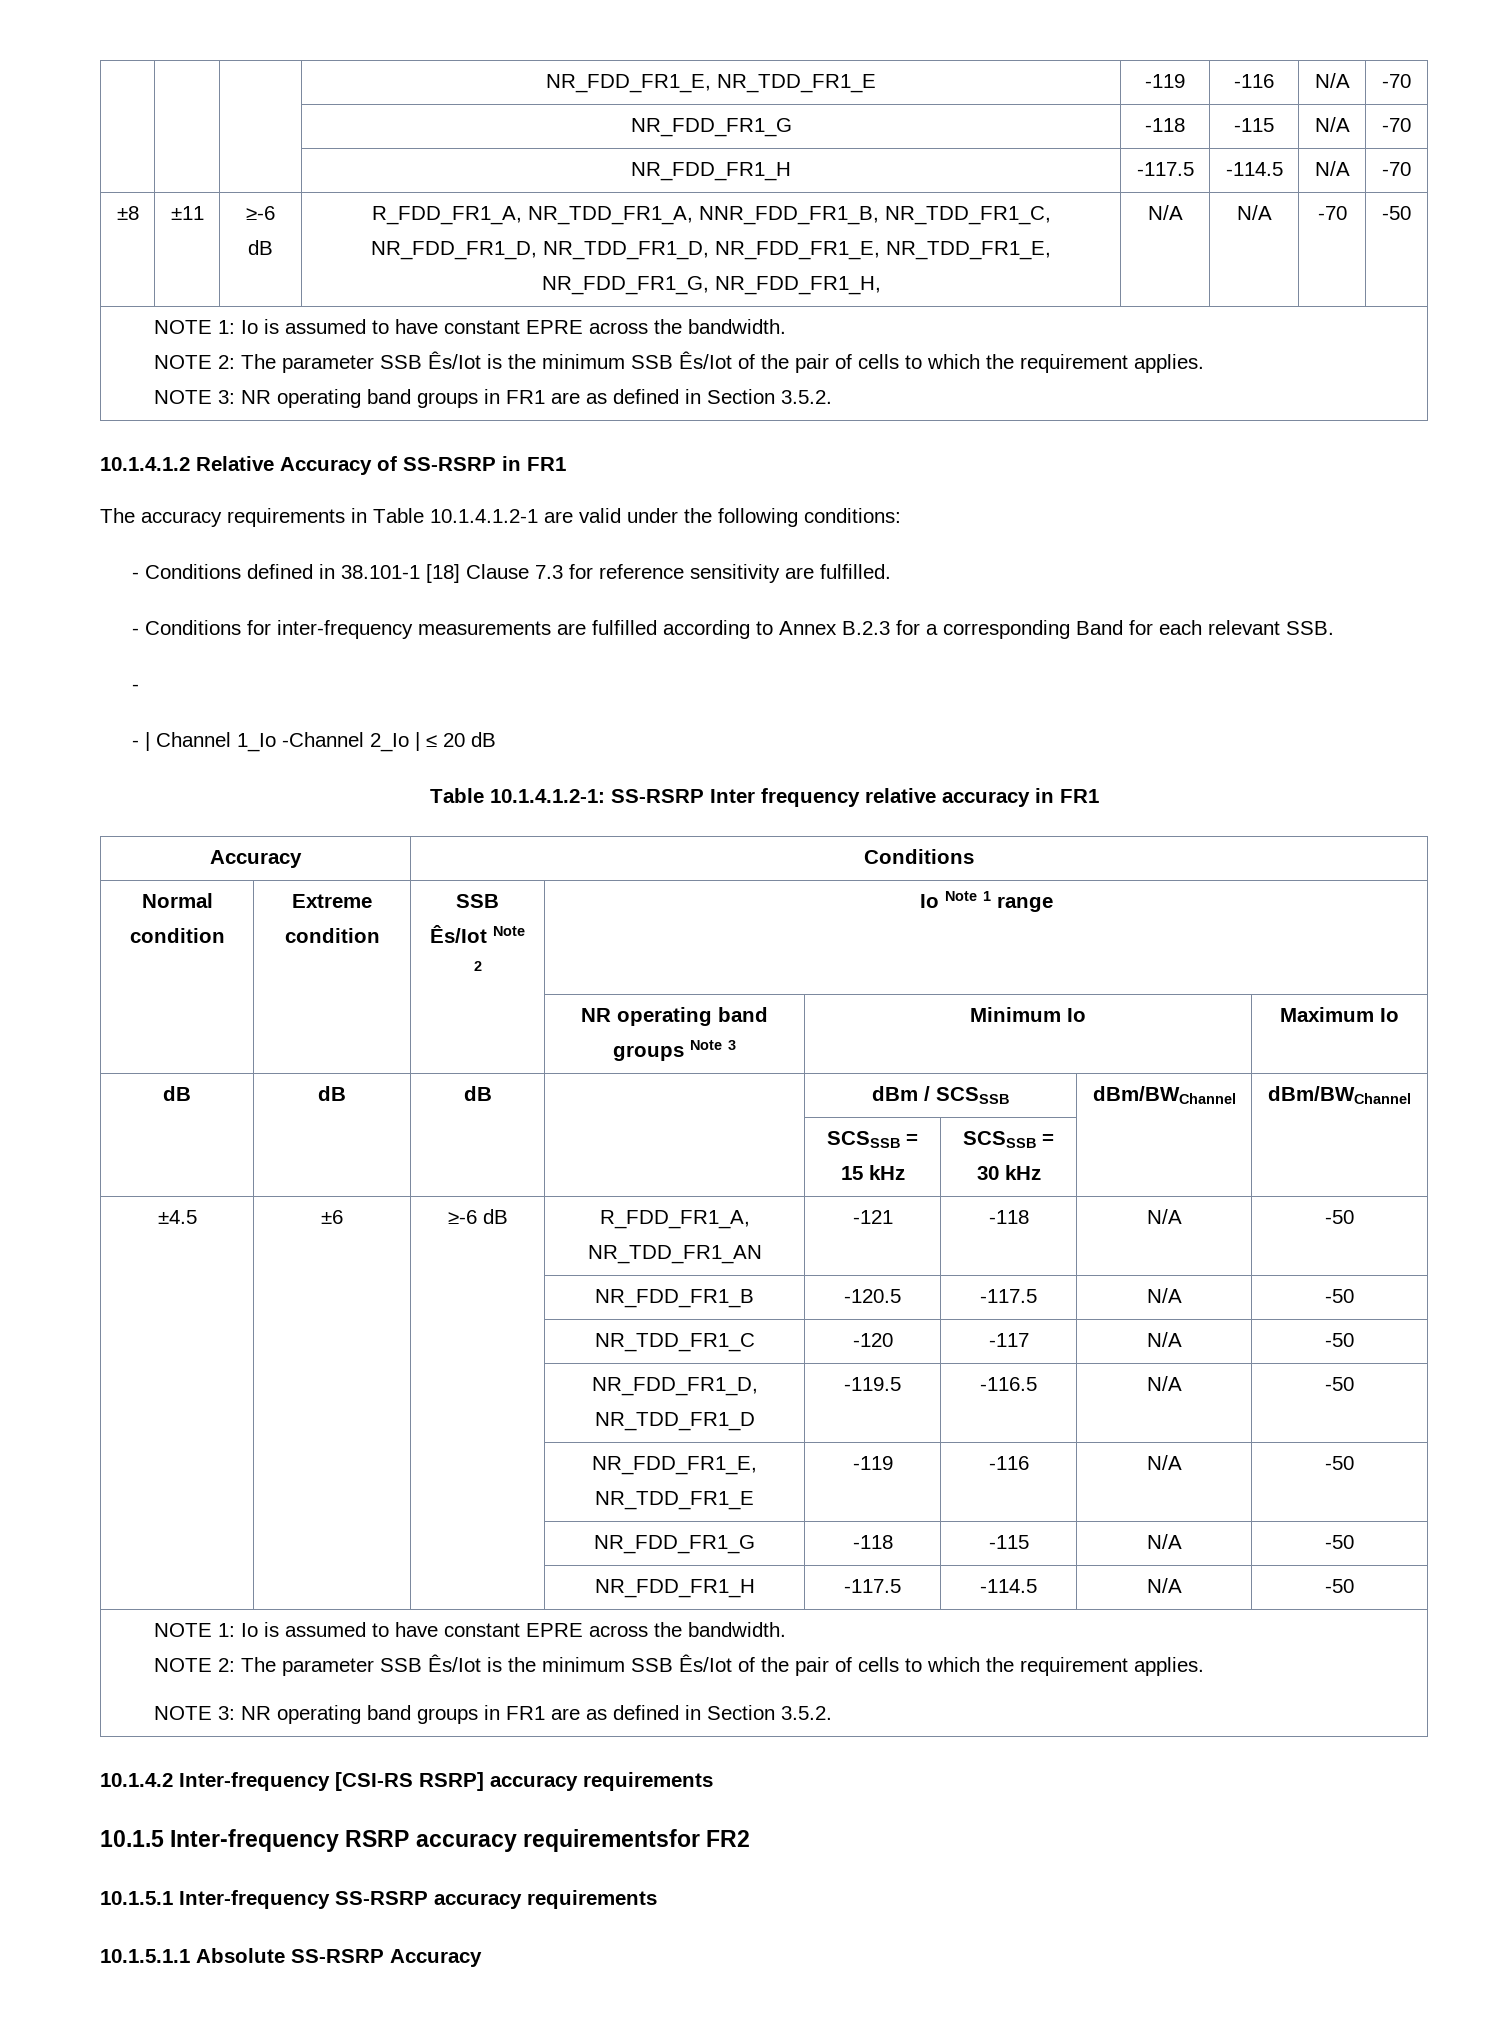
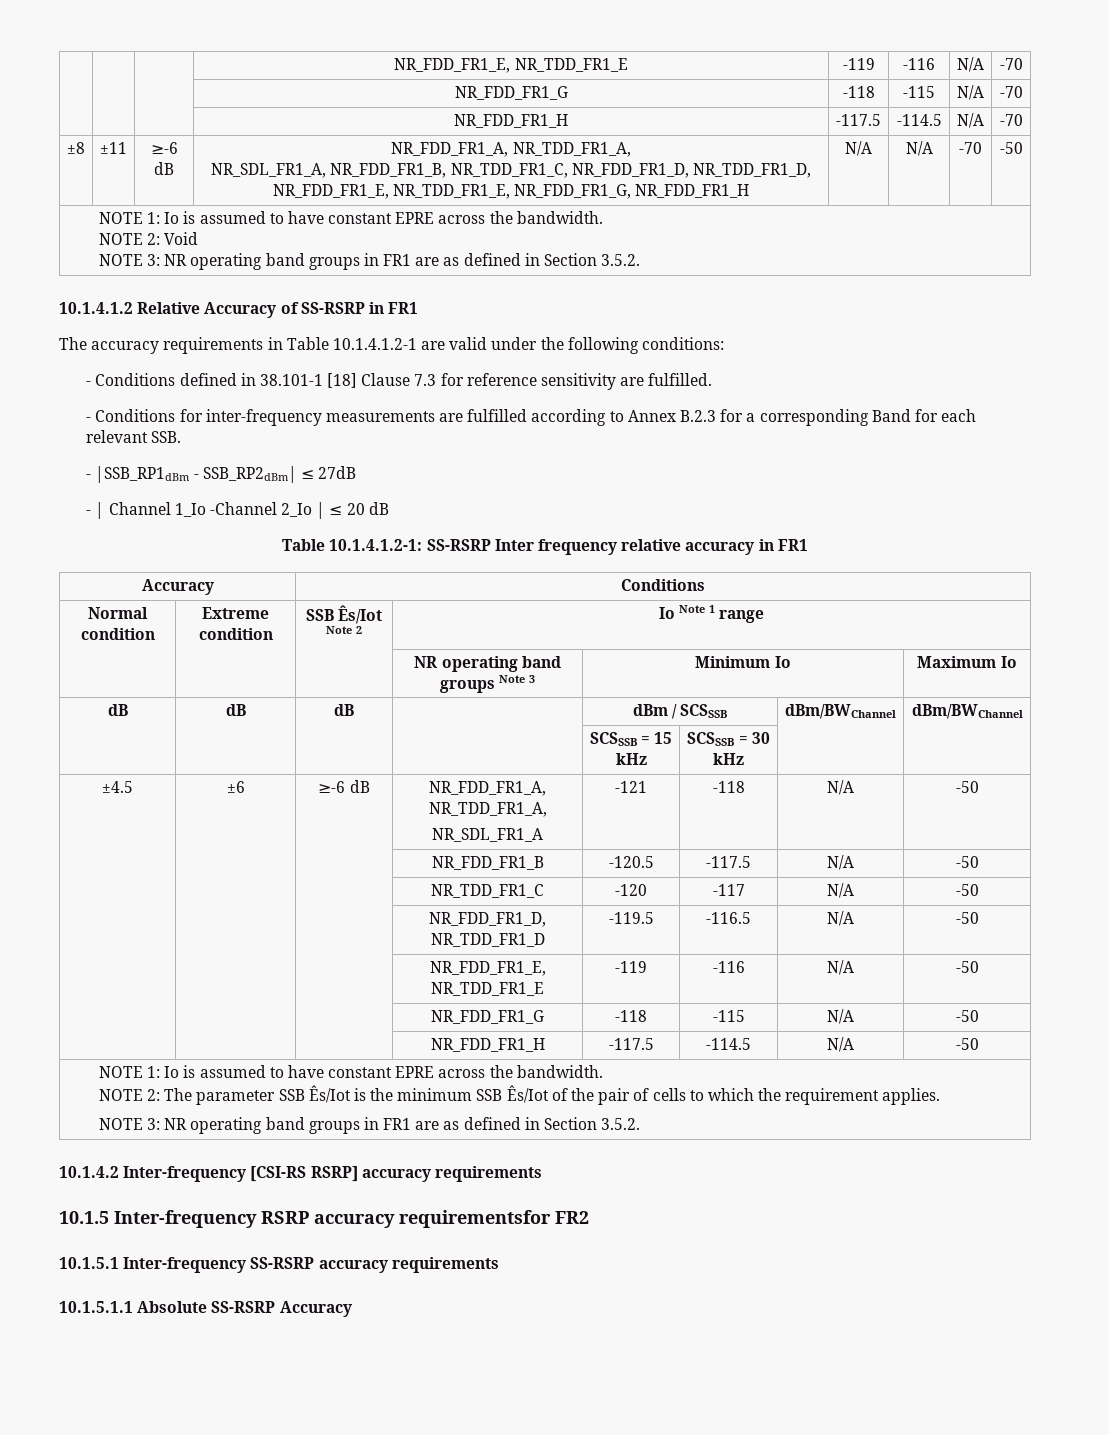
- ±8 | ±11 | ≥-6 dB | R_FDD_FR1_A, NR_TDD_FR1_A, NNR_FDD_FR1_B, NR_TDD_FR1_C, NR_FDD_FR1_D, NR_TDD_FR1_D, NR_FDD_FR1_E, NR_TDD_FR1_E, NR_FDD_FR1_G, NR_FDD_FR1_H, | N/A | N/A | -70 | -50
+ ±8 | ±11 | ≥-6 dB | NR_FDD_FR1_A, NR_TDD_FR1_A,
+ NR_SDL_FR1_A, NR_FDD_FR1_B, NR_TDD_FR1_C, NR_FDD_FR1_D, NR_TDD_FR1_D, NR_FDD_FR1_E, NR_TDD_FR1_E, NR_FDD_FR1_G, NR_FDD_FR1_H | N/A | N/A | -70 | -50
  NOTE 1: Io is assumed to have constant EPRE across the bandwidth.
- NOTE 2: The parameter SSB Ês/Iot is the minimum SSB Ês/Iot of the pair of cells to which the requirement applies.
+ NOTE 2: Void
  - Conditions for inter-frequency measurements are fulfilled according to Annex B.2.3 for a corresponding Band for each relevant SSB.
- -
+ - |SSB_RP1dBm - SSB_RP2dBm| ≤ 27dB
- ±4.5 | ±6 | ≥-6 dB | R_FDD_FR1_A, NR_TDD_FR1_AN | -121 | -118 | N/A | -50
+ ±4.5 | ±6 | ≥-6 dB | NR_FDD_FR1_A, NR_TDD_FR1_A,
+ NR_SDL_FR1_A | -121 | -118 | N/A | -50

